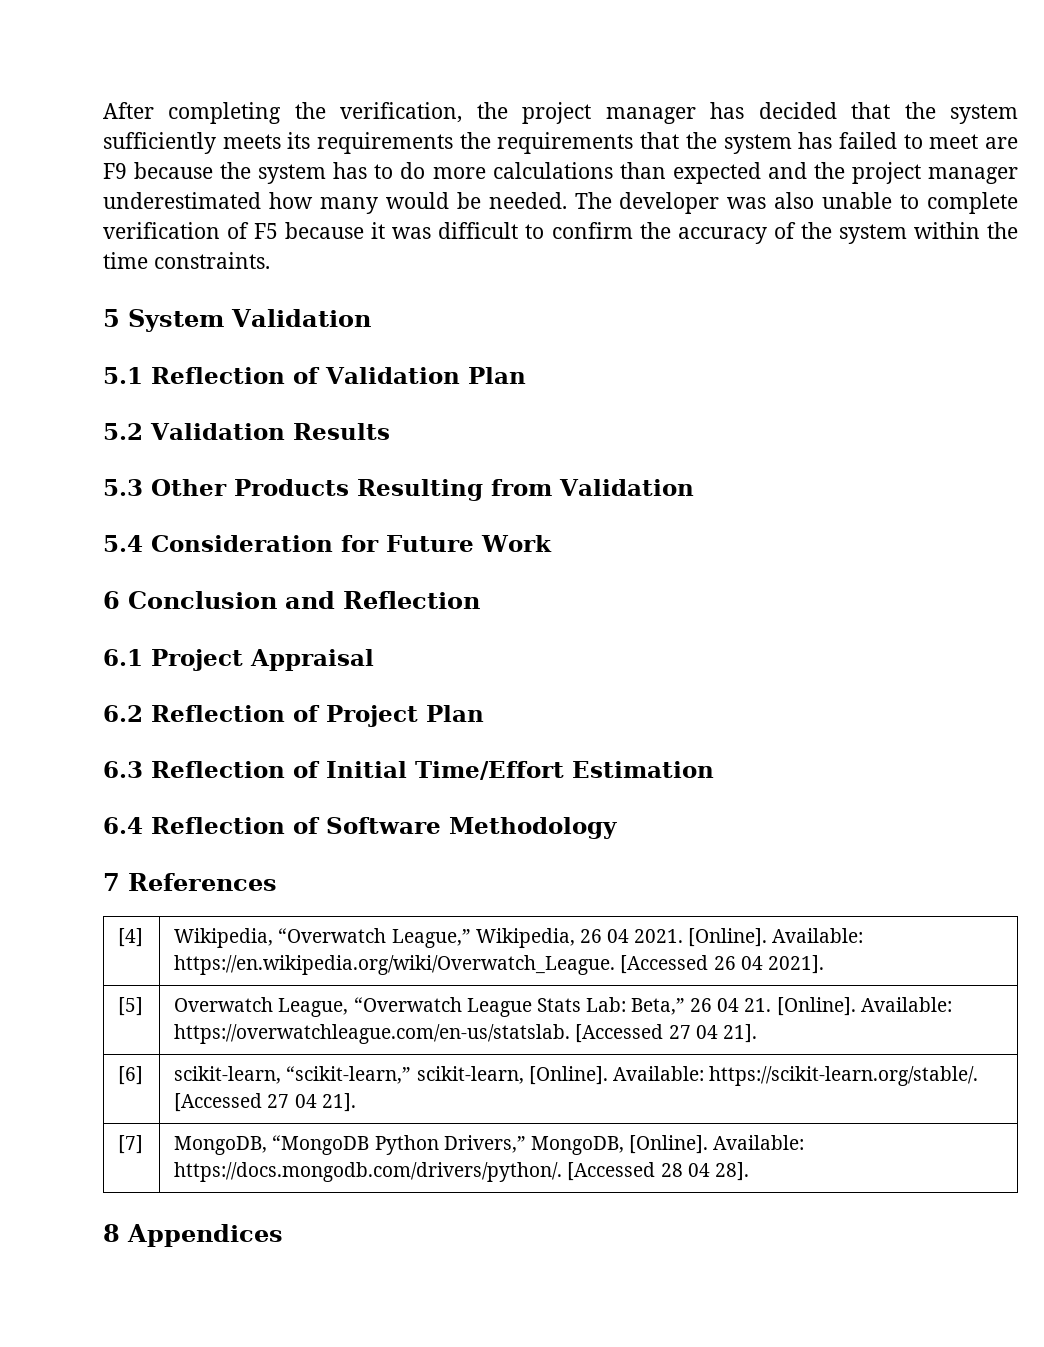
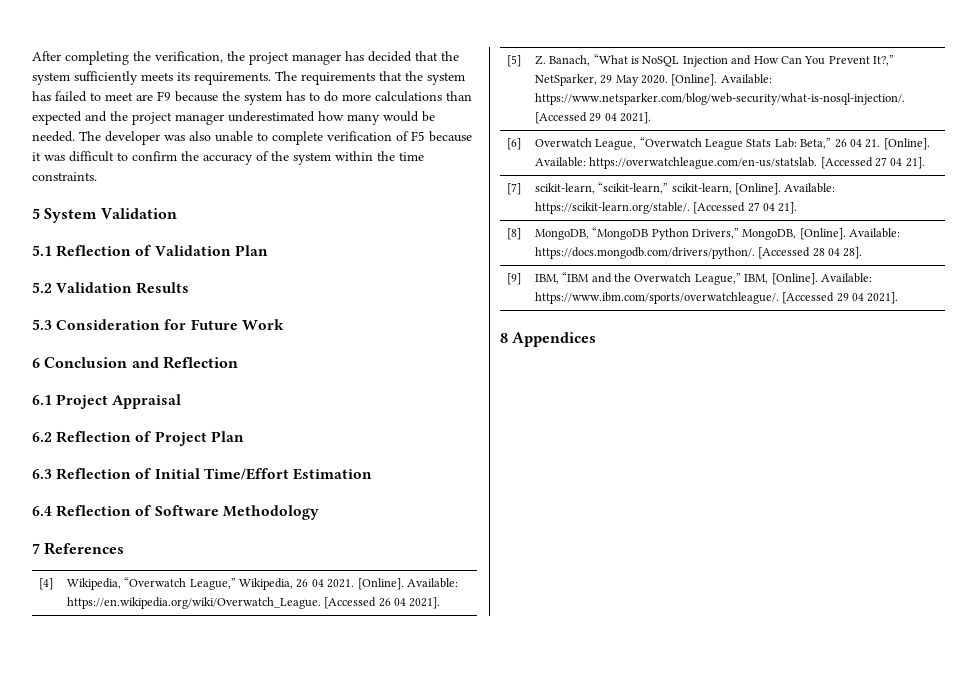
- After completing the verification, the project manager has decided that the system sufficiently meets its requirements the requirements that the system has failed to meet are F9 because the system has to do more calculations than expected and the project manager underestimated how many would be needed.
+ After completing the verification, the project manager has decided that the system sufficiently meets its requirements. The requirements that the system has failed to meet are F9 because the system has to do more calculations than expected and the project manager underestimated how many would be needed.
- 5.3 Other Products Resulting from Validation
- 5.4 Consideration for Future Work
+ 5.3 Consideration for Future Work
- [5] | Overwatch League, “Overwatch League Stats Lab: Beta,” 26 04 21. [Online]. Available: https://overwatchleague.com/en-us/statslab. [Accessed 27 04 21].
+ [5] | Z. Banach, “What is NoSQL Injection and How Can You Prevent It?,” NetSparker, 29 May 2020. [Online]. Available: https://www.netsparker.com/blog/web-security/what-is-nosql-injection/. [Accessed 29 04 2021].
+ [6] | Overwatch League, “Overwatch League Stats Lab: Beta,” 26 04 21. [Online]. Available: https://overwatchleague.com/en-us/statslab. [Accessed 27 04 21].
- [6] | scikit-learn, “scikit-learn,” scikit-learn, [Online]. Available: https://scikit-learn.org/stable/. [Accessed 27 04 21].
+ [7] | scikit-learn, “scikit-learn,” scikit-learn, [Online]. Available: https://scikit-learn.org/stable/. [Accessed 27 04 21].
- [7] | MongoDB, “MongoDB Python Drivers,” MongoDB, [Online]. Available: https://docs.mongodb.com/drivers/python/. [Accessed 28 04 28].
+ [8] | MongoDB, “MongoDB Python Drivers,” MongoDB, [Online]. Available: https://docs.mongodb.com/drivers/python/. [Accessed 28 04 28].
+ [9] | IBM, “IBM and the Overwatch League,” IBM, [Online]. Available: https://www.ibm.com/sports/overwatchleague/. [Accessed 29 04 2021].

